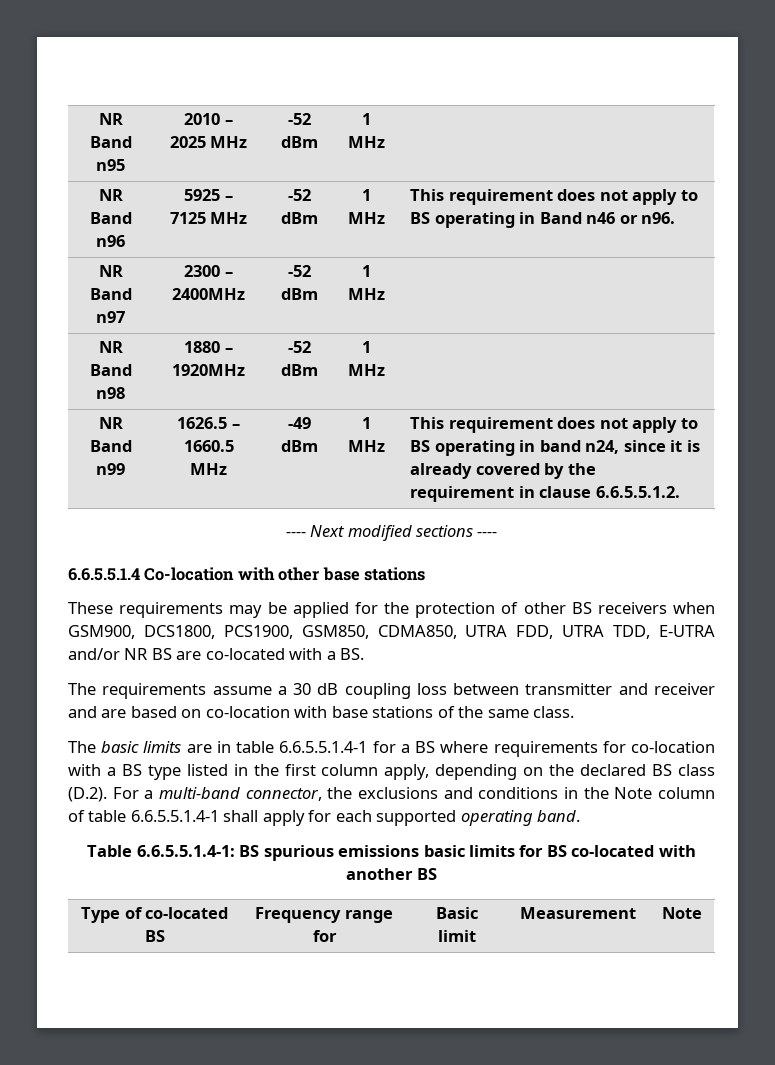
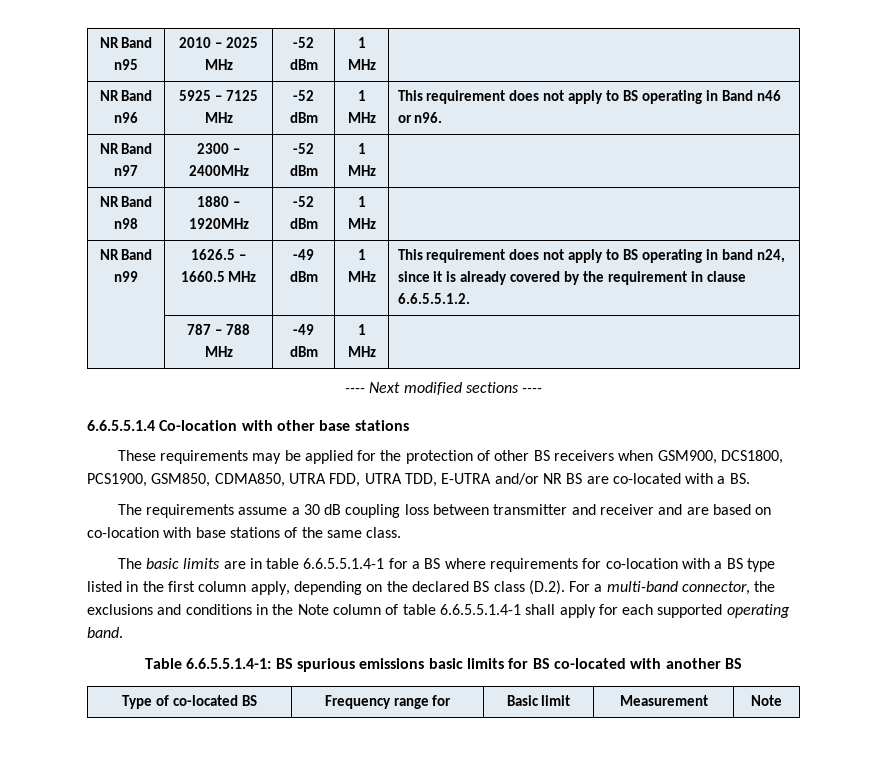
+ | 787 – 788 MHz | -49 dBm | 1 MHz |

